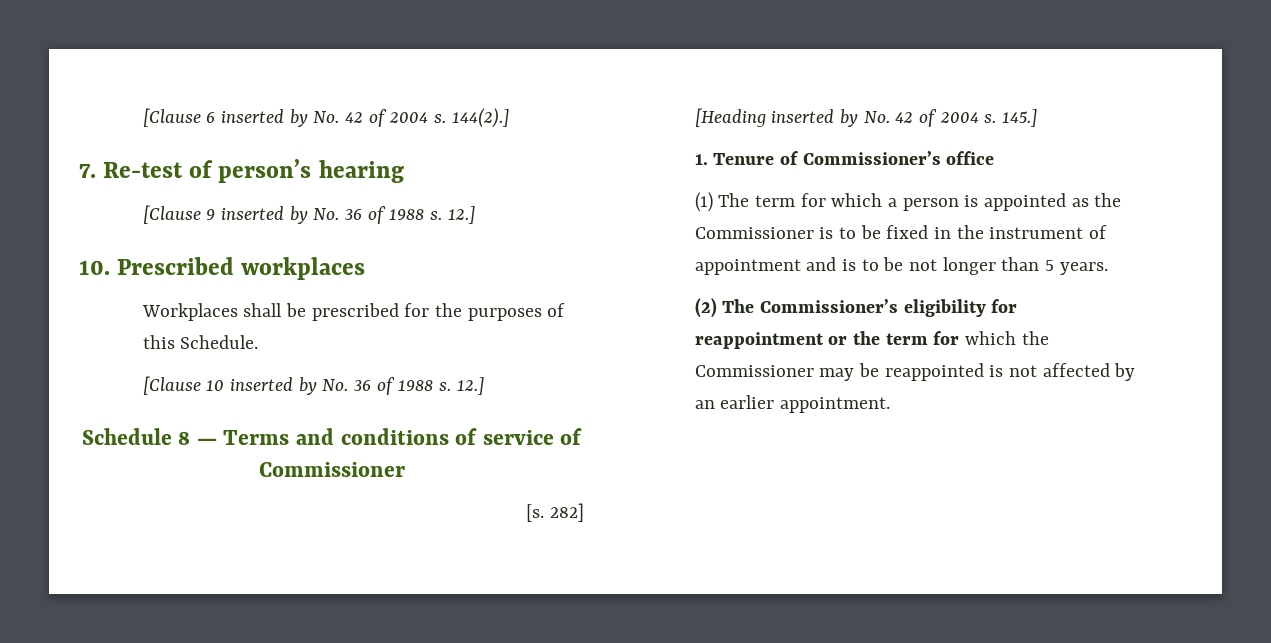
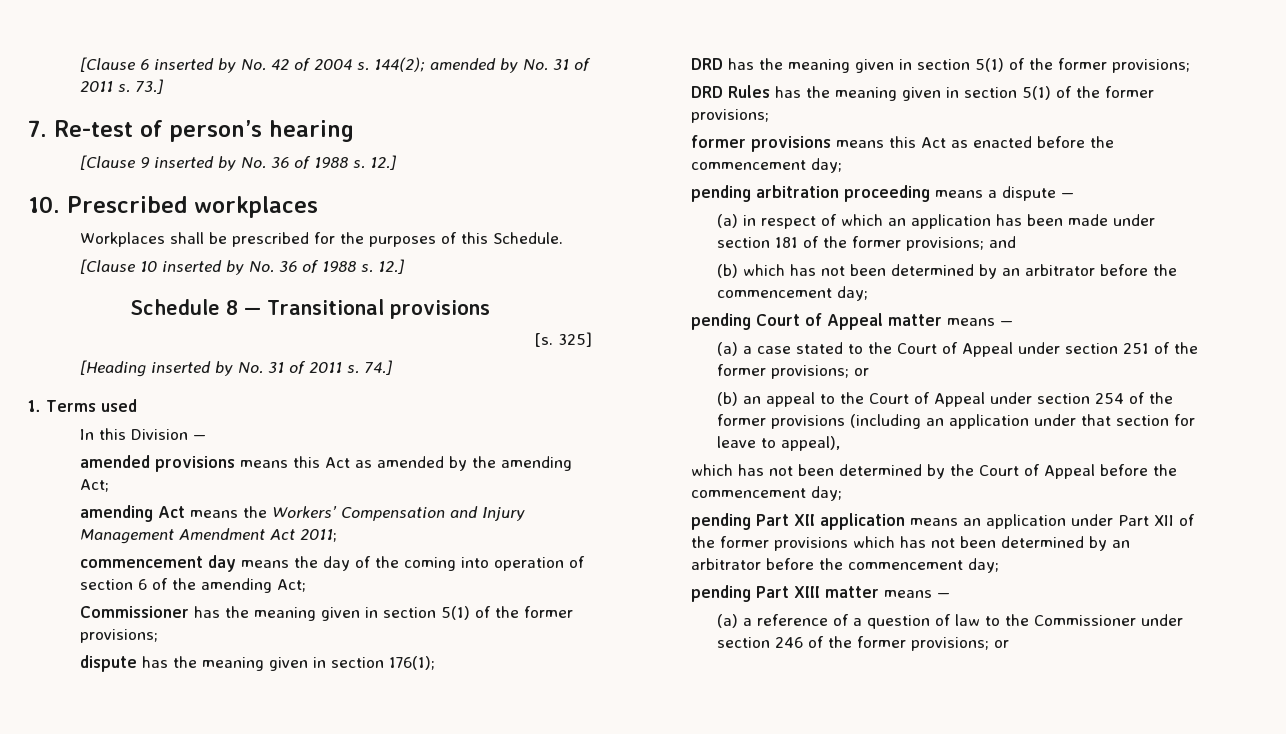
- 144(2).]
+ 144(2); amended by No. 31 of 2011 s. 73.]
- Schedule 8 — Terms and conditions of service of Commissioner
+ Schedule 8 — Transitional provisions
- 282]
+ 325]
- [Heading inserted by No. 42 of 2004 s. 145.]
- 1. Tenure of Commissioner’s office
- (1) The term for which a person is appointed as the Commissioner is to be fixed in the instrument of appointment and is to be not longer than 5 years.
- (2) The Commissioner’s eligibility for reappointment or the term for which the Commissioner may be reappointed is not affected by an earlier appointment.
+ [Heading inserted by No. 31 of 2011 s. 74.]
+ 1. Terms used
+ In this Division —
+ amended provisions means this Act as amended by the amending Act;
+ amending Act means the Workers’ Compensation and Injury Management Amendment Act 2011;
+ commencement day means the day of the coming into operation of section 6 of the amending Act;
+ Commissioner has the meaning given in section 5(1) of the former provisions;
+ dispute has the meaning given in section 176(1);
+ DRD has the meaning given in section 5(1) of the former provisions;
+ DRD Rules has the meaning given in section 5(1) of the former provisions;
+ former provisions means this Act as enacted before the commencement day;
+ pending arbitration proceeding means a dispute —
+ (a) in respect of which an application has been made under section 181 of the former provisions; and
+ (b) which has not been determined by an arbitrator before the commencement day;
+ pending Court of Appeal matter means —
+ (a) a case stated to the Court of Appeal under section 251 of the former provisions; or
+ (b) an appeal to the Court of Appeal under section 254 of the former provisions (including an application under that section for leave to appeal),
+ which has not been determined by the Court of Appeal before the commencement day;
+ pending Part XII application means an application under Part XII of the former provisions which has not been determined by an arbitrator before the commencement day;
+ pending Part XIII matter means —
+ (a) a reference of a question of law to the Commissioner under section 246 of the former provisions; or

